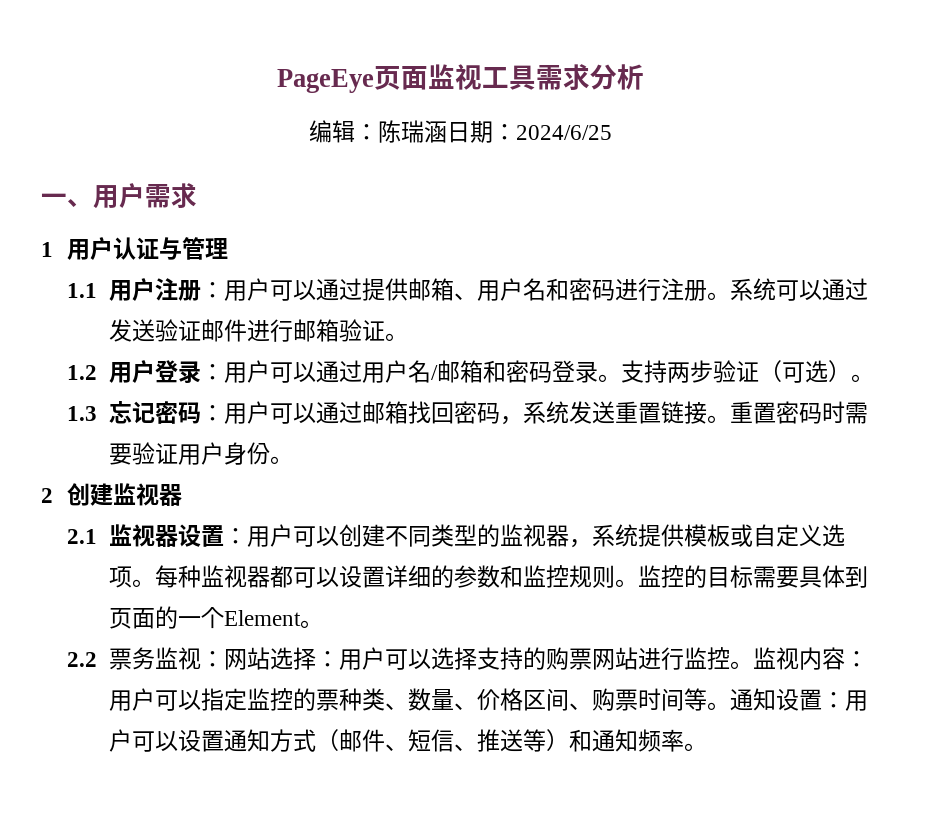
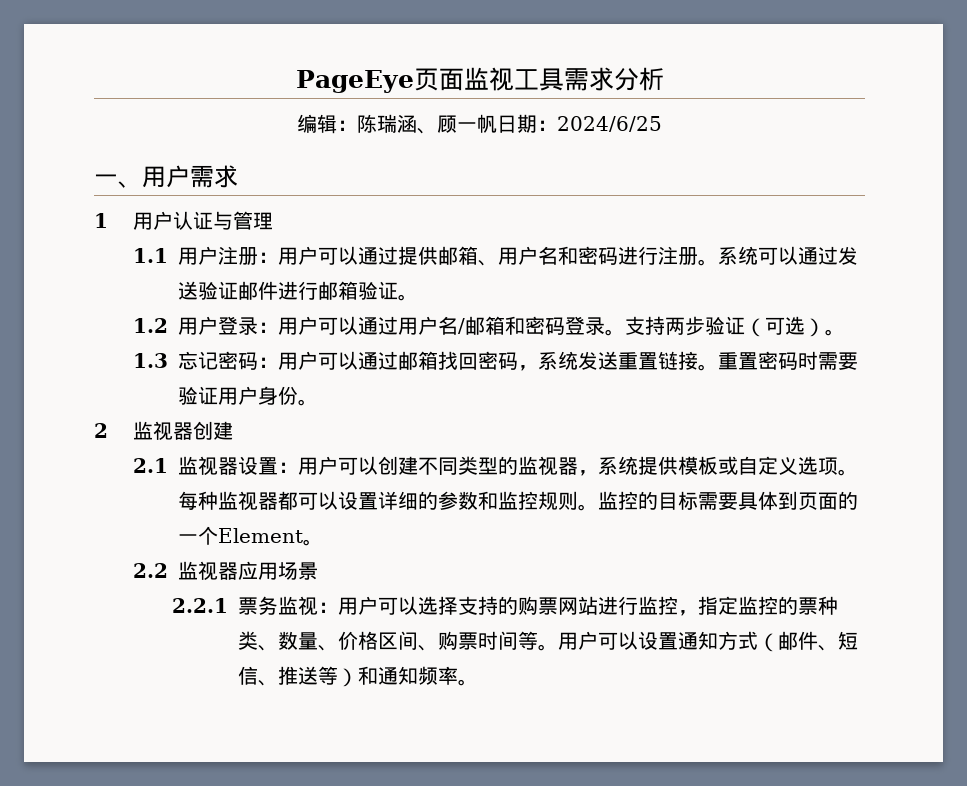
- 编辑：陈瑞涵日期：2024/6/25
+ 编辑：陈瑞涵、顾一帆日期：2024/6/25
- 2创建监视器
+ 2监视器创建
- 2.2票务监视：网站选择：用户可以选择支持的购票网站进行监控。监视内容：用户可以指定监控的票种类、数量、价格区间、购票时间等。
+ 2.2监视器应用场景
+ 2.2.1票务监视：用户可以选择支持的购票网站进行监控，指定监控的票种类、数量、价格区间、购票时间等。
- 通知设置：用户可以设置通知方式（邮件、短信、推送等）和通知频率。
+ 用户可以设置通知方式（邮件、短信、推送等）和通知频率。

